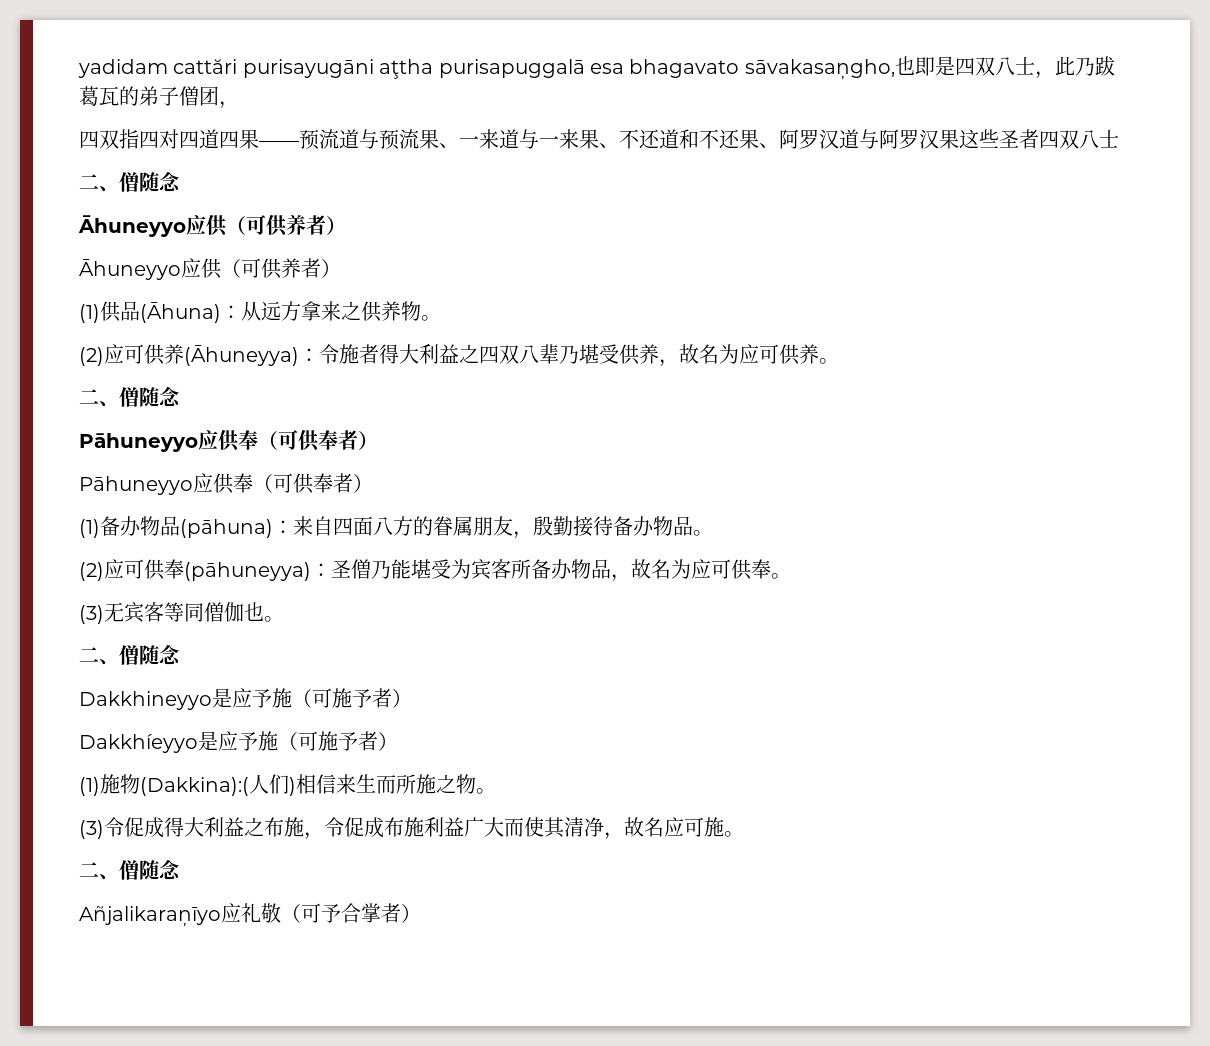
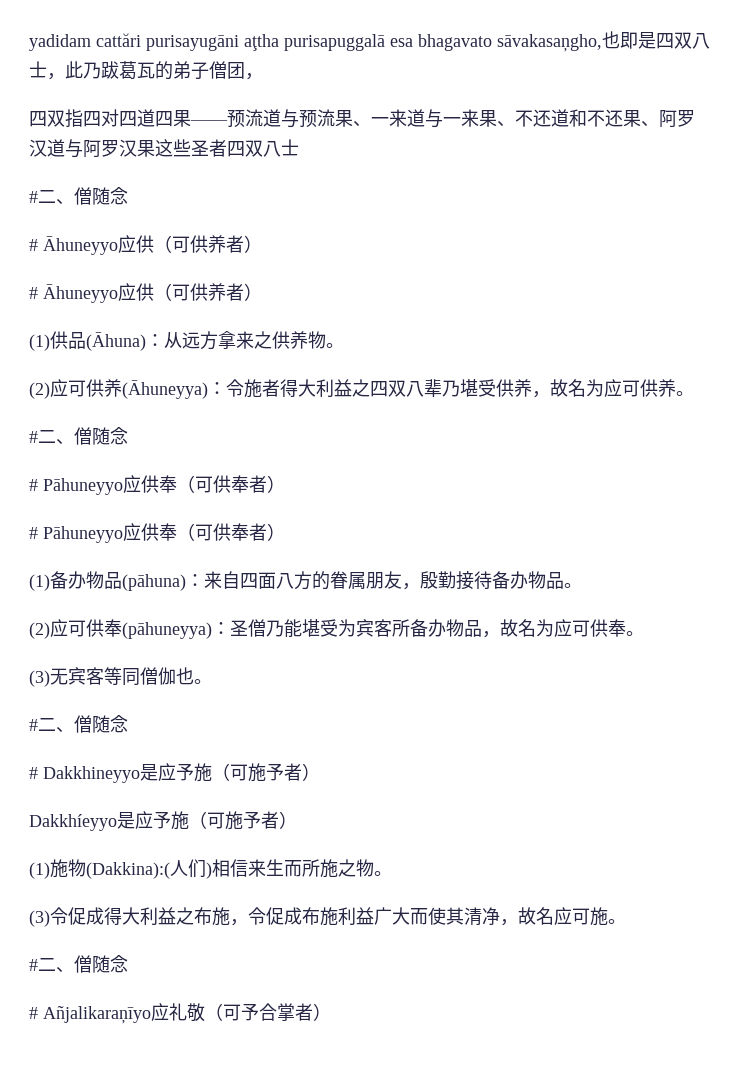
  四双指四对四道四果——预流道与预流果、一来道与一来果、不还道和不还果、阿罗汉道与阿罗汉果这些圣者四双八士
- 二、僧随念
- Āhuneyyo应供（可供养者）
- Āhuneyyo应供（可供养者）
+ #二、僧随念
+ # Āhuneyyo应供（可供养者）
+ # Āhuneyyo应供（可供养者）
  (2)应可供养(Āhuneyya)：令施者得大利益之四双八辈乃堪受供养，故名为应可供养。
- 二、僧随念
- Pāhuneyyo应供奉（可供奉者）
- Pāhuneyyo应供奉（可供奉者）
+ #二、僧随念
+ # Pāhuneyyo应供奉（可供奉者）
+ # Pāhuneyyo应供奉（可供奉者）
  (3)无宾客等同僧伽也。
- 二、僧随念
- Dakkhineyyo是应予施（可施予者）
+ #二、僧随念
+ # Dakkhineyyo是应予施（可施予者）
  (3)令促成得大利益之布施，令促成布施利益广大而使其清净，故名应可施。
- 二、僧随念
- Añjalikaraņīyo应礼敬（可予合掌者）
+ #二、僧随念
+ # Añjalikaraņīyo应礼敬（可予合掌者）

